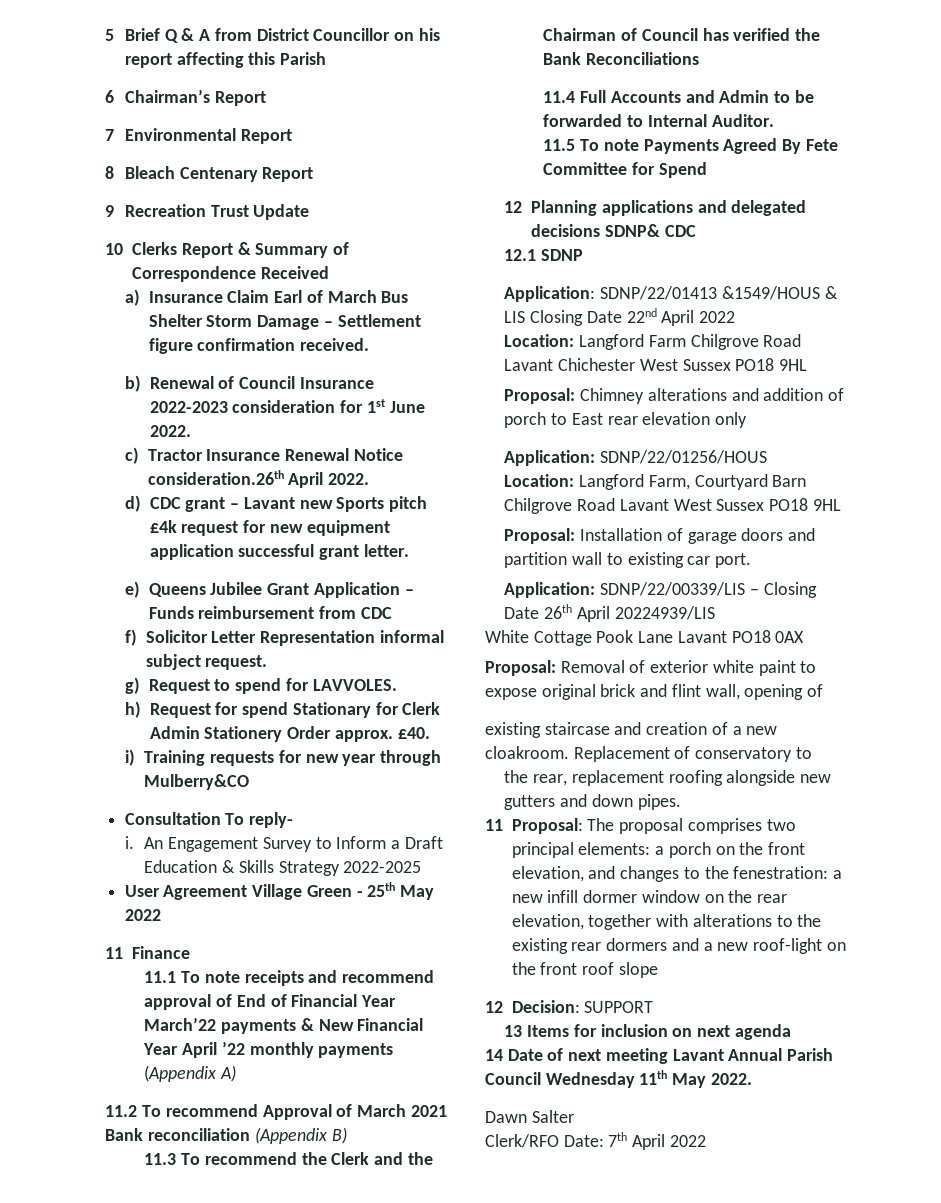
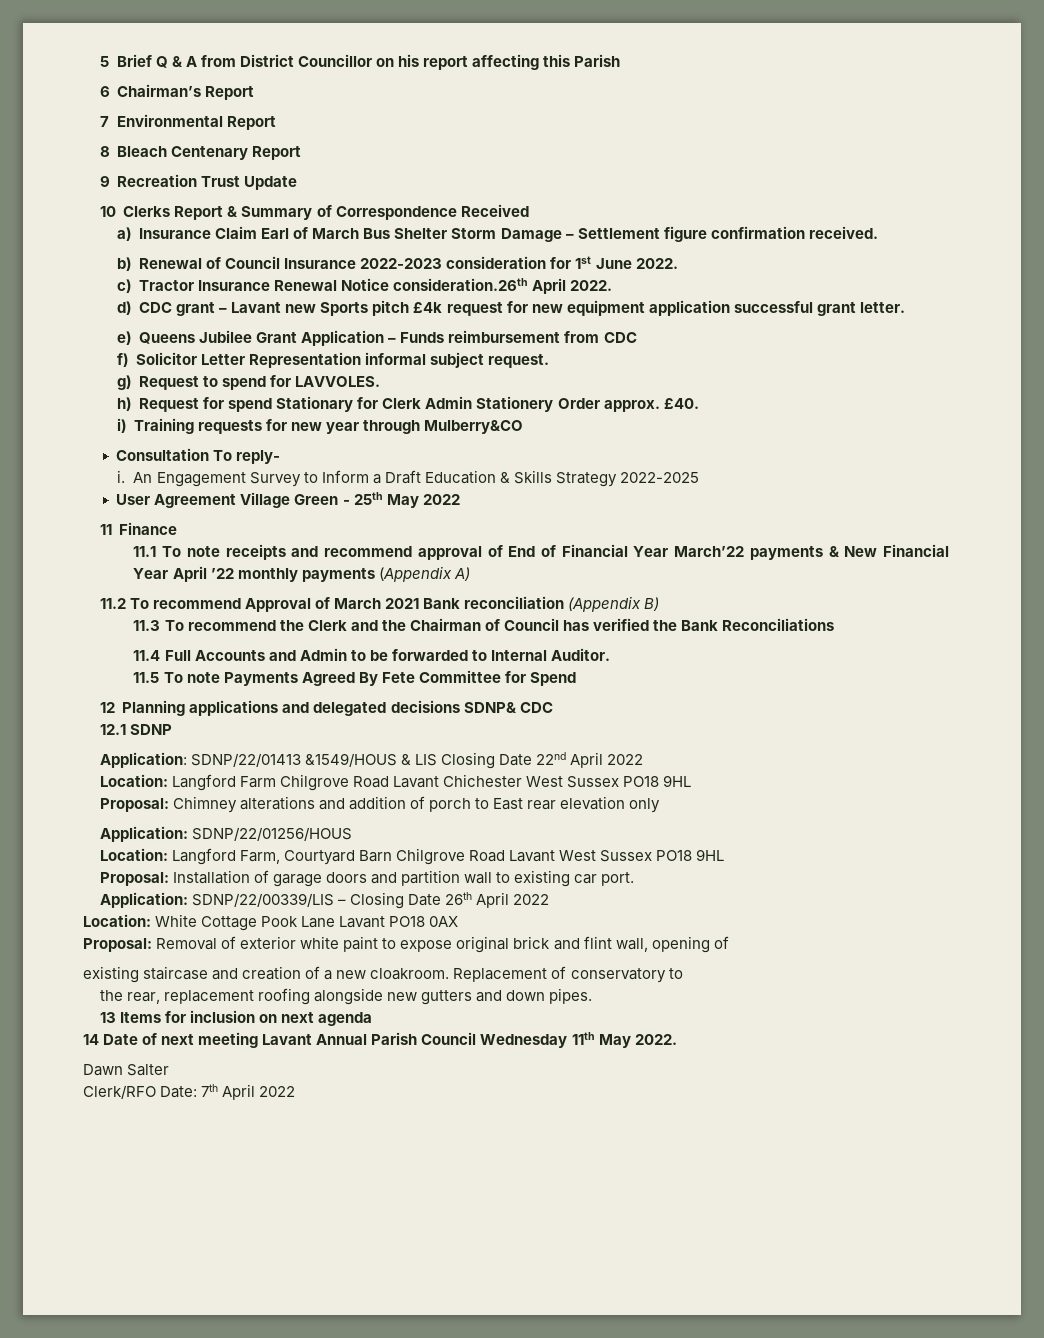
- Application: SDNP/22/00339/LIS – Closing Date 26th April 20224939/LIS
- White Cottage Pook Lane Lavant PO18 0AX
+ Application: SDNP/22/00339/LIS – Closing Date 26th April 2022
+ Location: White Cottage Pook Lane Lavant PO18 0AX
- 11 Proposal: The proposal comprises two principal elements: a porch on the front elevation, and changes to the fenestration: a new infill dormer window on the rear elevation, together with alterations to the existing rear dormers and a new roof-light on the front roof slope
- 12 Decision: SUPPORT

